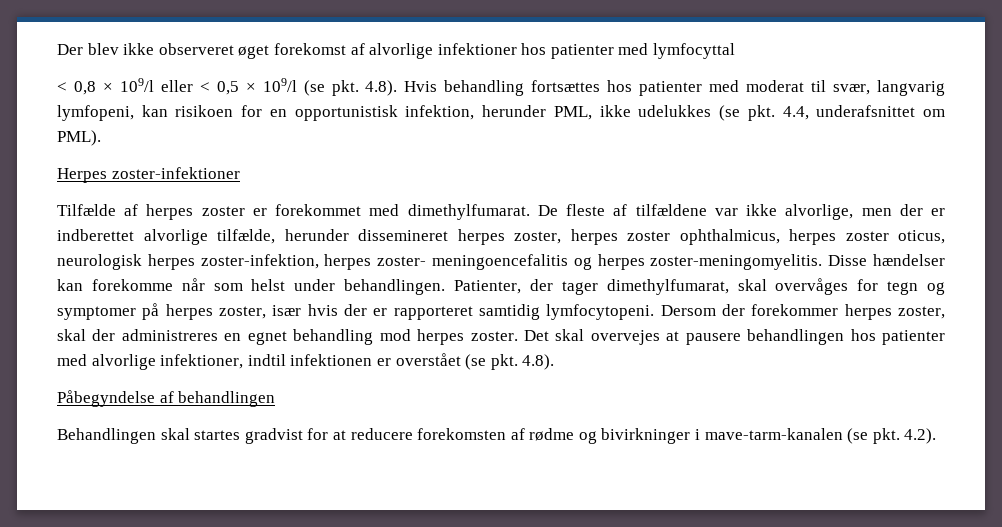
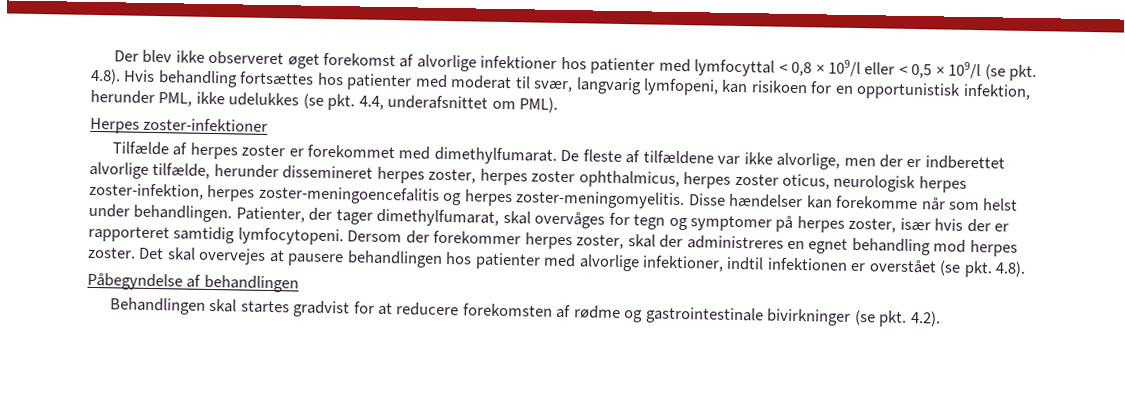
- Der blev ikke observeret øget forekomst af alvorlige infektioner hos patienter med lymfocyttal
- < 0,8 × 109/l eller < 0,5 × 109/l (se pkt. 4.8). Hvis behandling fortsættes hos patienter med moderat til svær, langvarig lymfopeni, kan risikoen for en opportunistisk infektion, herunder PML, ikke udelukkes (se pkt. 4.4, underafsnittet om PML).
+ Der blev ikke observeret øget forekomst af alvorlige infektioner hos patienter med lymfocyttal < 0,8 × 109/l eller < 0,5 × 109/l (se pkt. 4.8). Hvis behandling fortsættes hos patienter med moderat til svær, langvarig lymfopeni, kan risikoen for en opportunistisk infektion, herunder PML, ikke udelukkes (se pkt. 4.4, underafsnittet om PML).
- De fleste af tilfældene var ikke alvorlige, men der er indberettet alvorlige tilfælde, herunder dissemineret herpes zoster, herpes zoster ophthalmicus, herpes zoster oticus, neurologisk herpes zoster-infektion, herpes zoster- meningoencefalitis og herpes zoster-meningomyelitis.
+ De fleste af tilfældene var ikke alvorlige, men der er indberettet alvorlige tilfælde, herunder dissemineret herpes zoster, herpes zoster ophthalmicus, herpes zoster oticus, neurologisk herpes zoster-infektion, herpes zoster-meningoencefalitis og herpes zoster-meningomyelitis.
- Behandlingen skal startes gradvist for at reducere forekomsten af rødme og bivirkninger i mave-tarm-kanalen (se pkt. 4.2).
+ Behandlingen skal startes gradvist for at reducere forekomsten af rødme og gastrointestinale bivirkninger (se pkt. 4.2).

